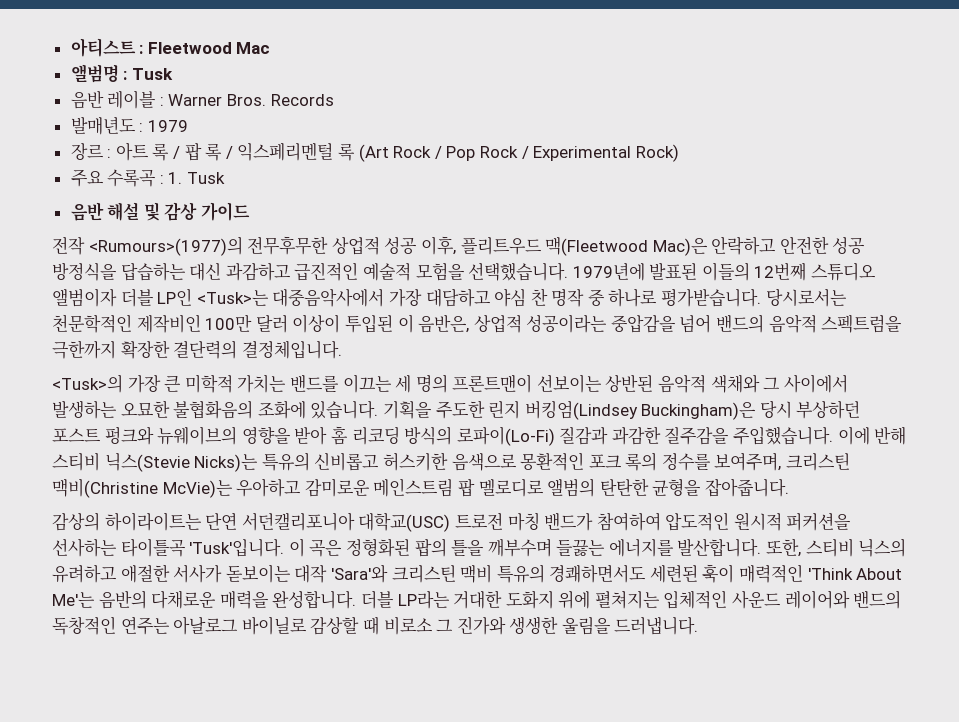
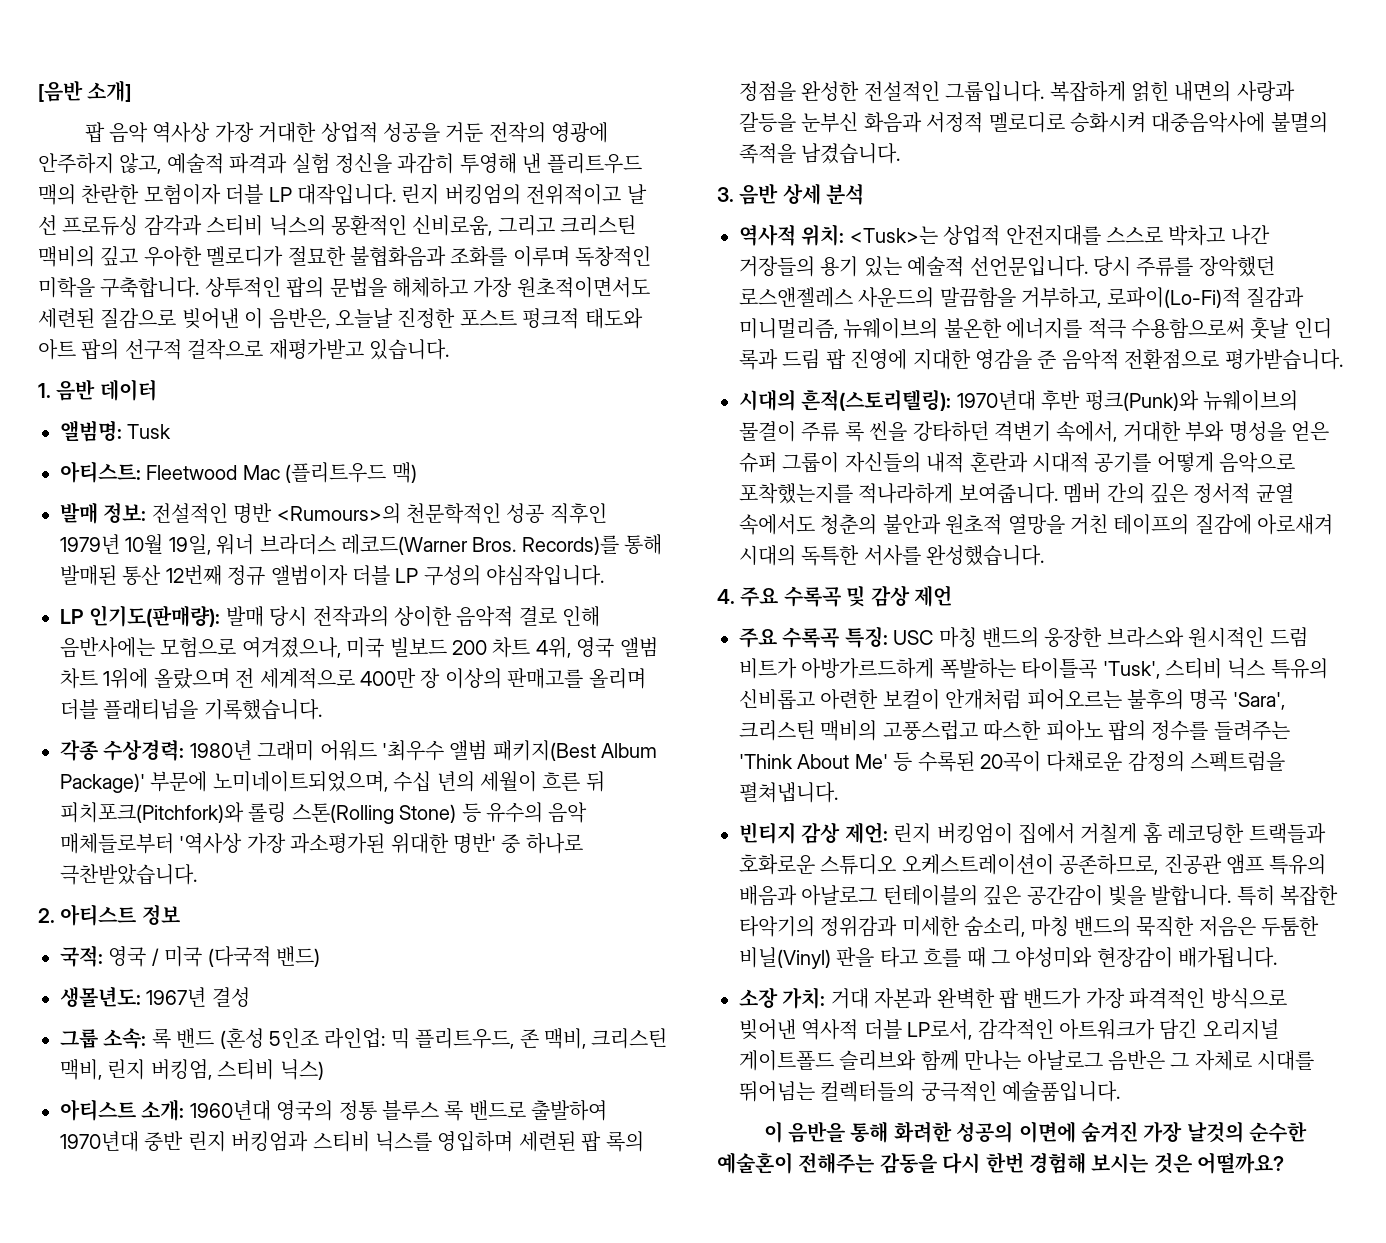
- 아티스트 : Fleetwood Mac
- 앨범명 : Tusk
- 음반 레이블 : Warner Bros. Records
- 발매년도 : 1979
- 장르 : 아트 록 / 팝 록 / 익스페리멘털 록 (Art Rock / Pop Rock / Experimental Rock)
- 주요 수록곡 : 1. Tusk
- 음반 해설 및 감상 가이드
- 전작 <Rumours>(1977)의 전무후무한 상업적 성공 이후, 플리트우드 맥(Fleetwood Mac)은 안락하고 안전한 성공 방정식을 답습하는 대신 과감하고 급진적인 예술적 모험을 선택했습니다. 1979년에 발표된 이들의 12번째 스튜디오 앨범이자 더블 LP인 <Tusk>는 대중음악사에서 가장 대담하고 야심 찬 명작 중 하나로 평가받습니다. 당시로서는 천문학적인 제작비인 100만 달러 이상이 투입된 이 음반은, 상업적 성공이라는 중압감을 넘어 밴드의 음악적 스펙트럼을 극한까지 확장한 결단력의 결정체입니다.
- <Tusk>의 가장 큰 미학적 가치는 밴드를 이끄는 세 명의 프론트맨이 선보이는 상반된 음악적 색채와 그 사이에서 발생하는 오묘한 불협화음의 조화에 있습니다. 기획을 주도한 린지 버킹엄(Lindsey Buckingham)은 당시 부상하던 포스트 펑크와 뉴웨이브의 영향을 받아 홈 리코딩 방식의 로파이(Lo-Fi) 질감과 과감한 질주감을 주입했습니다. 이에 반해 스티비 닉스(Stevie Nicks)는 특유의 신비롭고 허스키한 음색으로 몽환적인 포크 록의 정수를 보여주며, 크리스틴 맥비(Christine McVie)는 우아하고 감미로운 메인스트림 팝 멜로디로 앨범의 탄탄한 균형을 잡아줍니다.
- 감상의 하이라이트는 단연 서던캘리포니아 대학교(USC) 트로전 마칭 밴드가 참여하여 압도적인 원시적 퍼커션을 선사하는 타이틀곡 'Tusk'입니다. 이 곡은 정형화된 팝의 틀을 깨부수며 들끓는 에너지를 발산합니다. 또한, 스티비 닉스의 유려하고 애절한 서사가 돋보이는 대작 'Sara'와 크리스틴 맥비 특유의 경쾌하면서도 세련된 훅이 매력적인 'Think About Me'는 음반의 다채로운 매력을 완성합니다. 더블 LP라는 거대한 도화지 위에 펼쳐지는 입체적인 사운드 레이어와 밴드의 독창적인 연주는 아날로그 바이닐로 감상할 때 비로소 그 진가와 생생한 울림을 드러냅니다.
+ [음반 소개]
+ 팝 음악 역사상 가장 거대한 상업적 성공을 거둔 전작의 영광에 안주하지 않고, 예술적 파격과 실험 정신을 과감히 투영해 낸 플리트우드 맥의 찬란한 모험이자 더블 LP 대작입니다. 린지 버킹엄의 전위적이고 날 선 프로듀싱 감각과 스티비 닉스의 몽환적인 신비로움, 그리고 크리스틴 맥비의 깊고 우아한 멜로디가 절묘한 불협화음과 조화를 이루며 독창적인 미학을 구축합니다. 상투적인 팝의 문법을 해체하고 가장 원초적이면서도 세련된 질감으로 빚어낸 이 음반은, 오늘날 진정한 포스트 펑크적 태도와 아트 팝의 선구적 걸작으로 재평가받고 있습니다.
+ 1. 음반 데이터
+ 앨범명: Tusk
+ 아티스트: Fleetwood Mac (플리트우드 맥)
+ 발매 정보: 전설적인 명반 <Rumours>의 천문학적인 성공 직후인 1979년 10월 19일, 워너 브라더스 레코드(Warner Bros. Records)를 통해 발매된 통산 12번째 정규 앨범이자 더블 LP 구성의 야심작입니다.
+ LP 인기도(판매량): 발매 당시 전작과의 상이한 음악적 결로 인해 음반사에는 모험으로 여겨졌으나, 미국 빌보드 200 차트 4위, 영국 앨범 차트 1위에 올랐으며 전 세계적으로 400만 장 이상의 판매고를 올리며 더블 플래티넘을 기록했습니다.
+ 각종 수상경력: 1980년 그래미 어워드 '최우수 앨범 패키지(Best Album Package)' 부문에 노미네이트되었으며, 수십 년의 세월이 흐른 뒤 피치포크(Pitchfork)와 롤링 스톤(Rolling Stone) 등 유수의 음악 매체들로부터 '역사상 가장 과소평가된 위대한 명반' 중 하나로 극찬받았습니다.
+ 2. 아티스트 정보
+ 국적: 영국 / 미국 (다국적 밴드)
+ 생몰년도: 1967년 결성
+ 그룹 소속: 록 밴드 (혼성 5인조 라인업: 믹 플리트우드, 존 맥비, 크리스틴 맥비, 린지 버킹엄, 스티비 닉스)
+ 아티스트 소개: 1960년대 영국의 정통 블루스 록 밴드로 출발하여 1970년대 중반 린지 버킹엄과 스티비 닉스를 영입하며 세련된 팝 록의 정점을 완성한 전설적인 그룹입니다. 복잡하게 얽힌 내면의 사랑과 갈등을 눈부신 화음과 서정적 멜로디로 승화시켜 대중음악사에 불멸의 족적을 남겼습니다.
+ 3. 음반 상세 분석
+ 역사적 위치: <Tusk>는 상업적 안전지대를 스스로 박차고 나간 거장들의 용기 있는 예술적 선언문입니다. 당시 주류를 장악했던 로스앤젤레스 사운드의 말끔함을 거부하고, 로파이(Lo-Fi)적 질감과 미니멀리즘, 뉴웨이브의 불온한 에너지를 적극 수용함으로써 훗날 인디 록과 드림 팝 진영에 지대한 영감을 준 음악적 전환점으로 평가받습니다.
+ 시대의 흔적(스토리텔링): 1970년대 후반 펑크(Punk)와 뉴웨이브의 물결이 주류 록 씬을 강타하던 격변기 속에서, 거대한 부와 명성을 얻은 슈퍼 그룹이 자신들의 내적 혼란과 시대적 공기를 어떻게 음악으로 포착했는지를 적나라하게 보여줍니다. 멤버 간의 깊은 정서적 균열 속에서도 청춘의 불안과 원초적 열망을 거친 테이프의 질감에 아로새겨 시대의 독특한 서사를 완성했습니다.
+ 4. 주요 수록곡 및 감상 제언
+ 주요 수록곡 특징: USC 마칭 밴드의 웅장한 브라스와 원시적인 드럼 비트가 아방가르드하게 폭발하는 타이틀곡 'Tusk', 스티비 닉스 특유의 신비롭고 아련한 보컬이 안개처럼 피어오르는 불후의 명곡 'Sara', 크리스틴 맥비의 고풍스럽고 따스한 피아노 팝의 정수를 들려주는 'Think About Me' 등 수록된 20곡이 다채로운 감정의 스펙트럼을 펼쳐냅니다.
+ 빈티지 감상 제언: 린지 버킹엄이 집에서 거칠게 홈 레코딩한 트랙들과 호화로운 스튜디오 오케스트레이션이 공존하므로, 진공관 앰프 특유의 배음과 아날로그 턴테이블의 깊은 공간감이 빛을 발합니다. 특히 복잡한 타악기의 정위감과 미세한 숨소리, 마칭 밴드의 묵직한 저음은 두툼한 비닐(Vinyl) 판을 타고 흐를 때 그 야성미와 현장감이 배가됩니다.
+ 소장 가치: 거대 자본과 완벽한 팝 밴드가 가장 파격적인 방식으로 빚어낸 역사적 더블 LP로서, 감각적인 아트워크가 담긴 오리지널 게이트폴드 슬리브와 함께 만나는 아날로그 음반은 그 자체로 시대를 뛰어넘는 컬렉터들의 궁극적인 예술품입니다.
+ 이 음반을 통해 화려한 성공의 이면에 숨겨진 가장 날것의 순수한 예술혼이 전해주는 감동을 다시 한번 경험해 보시는 것은 어떨까요?

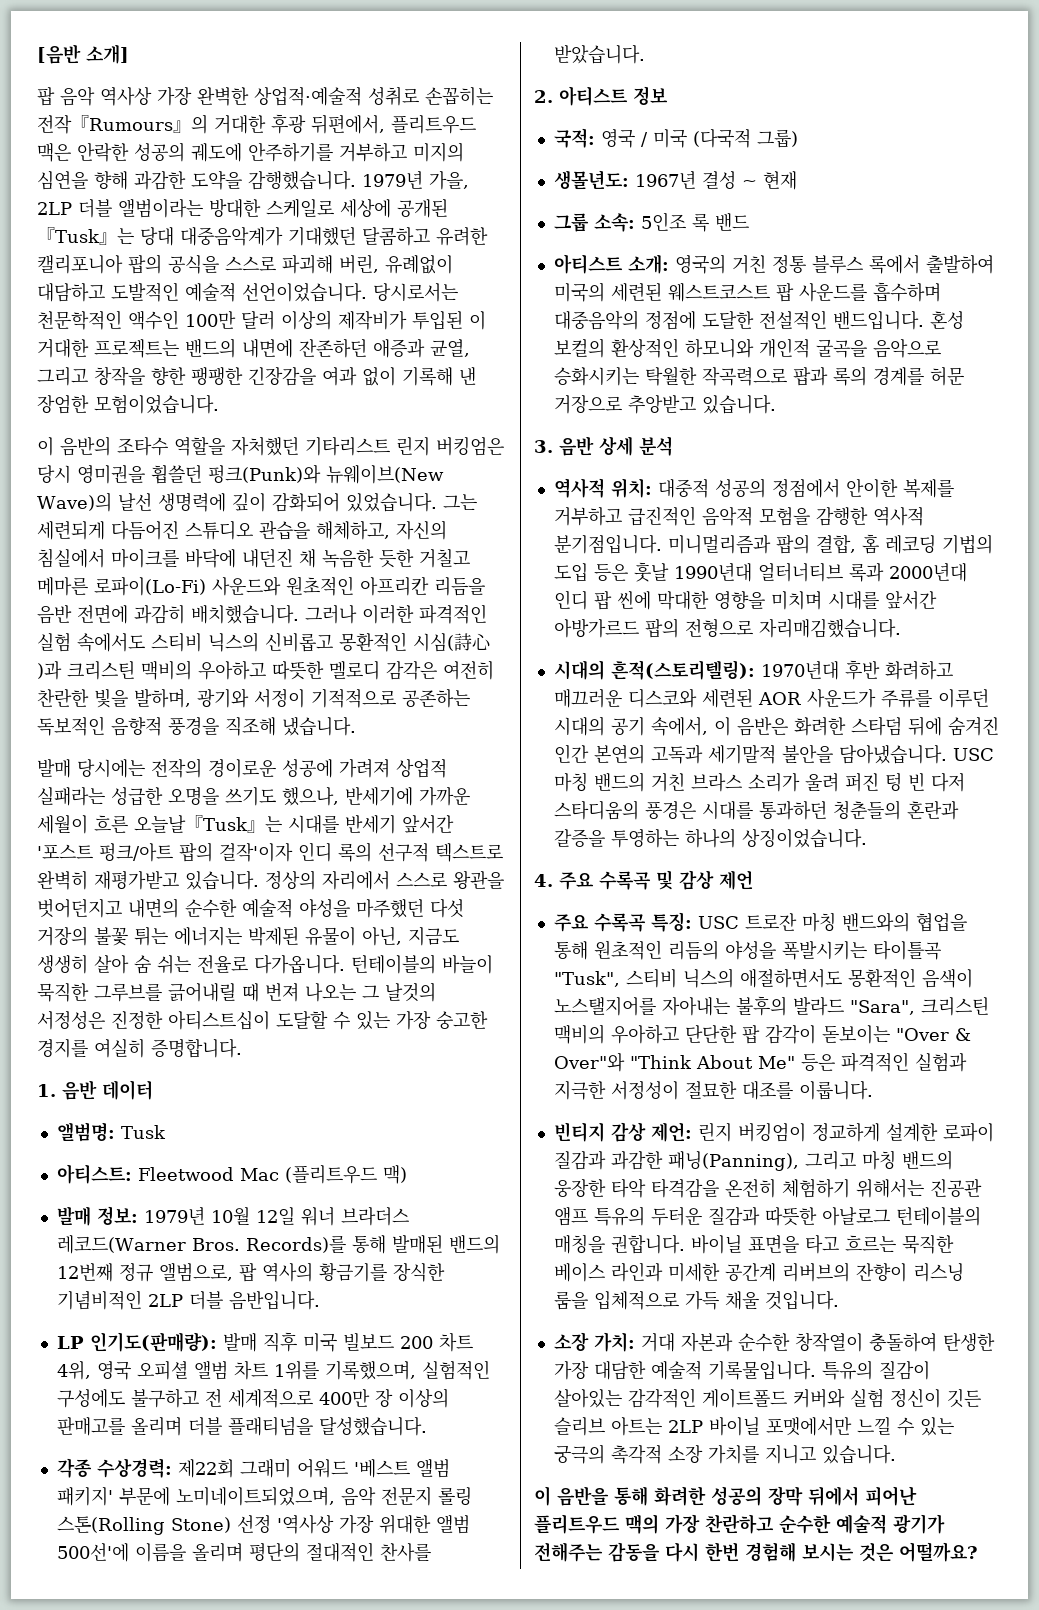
- 팝 음악 역사상 가장 거대한 상업적 성공을 거둔 전작의 영광에 안주하지 않고, 예술적 파격과 실험 정신을 과감히 투영해 낸 플리트우드 맥의 찬란한 모험이자 더블 LP 대작입니다. 린지 버킹엄의 전위적이고 날 선 프로듀싱 감각과 스티비 닉스의 몽환적인 신비로움, 그리고 크리스틴 맥비의 깊고 우아한 멜로디가 절묘한 불협화음과 조화를 이루며 독창적인 미학을 구축합니다. 상투적인 팝의 문법을 해체하고 가장 원초적이면서도 세련된 질감으로 빚어낸 이 음반은, 오늘날 진정한 포스트 펑크적 태도와 아트 팝의 선구적 걸작으로 재평가받고 있습니다.
+ 팝 음악 역사상 가장 완벽한 상업적·예술적 성취로 손꼽히는 전작『Rumours』의 거대한 후광 뒤편에서, 플리트우드 맥은 안락한 성공의 궤도에 안주하기를 거부하고 미지의 심연을 향해 과감한 도약을 감행했습니다. 1979년 가을, 2LP 더블 앨범이라는 방대한 스케일로 세상에 공개된『Tusk』는 당대 대중음악계가 기대했던 달콤하고 유려한 캘리포니아 팝의 공식을 스스로 파괴해 버린, 유례없이 대담하고 도발적인 예술적 선언이었습니다. 당시로서는 천문학적인 액수인 100만 달러 이상의 제작비가 투입된 이 거대한 프로젝트는 밴드의 내면에 잔존하던 애증과 균열, 그리고 창작을 향한 팽팽한 긴장감을 여과 없이 기록해 낸 장엄한 모험이었습니다.
+ 이 음반의 조타수 역할을 자처했던 기타리스트 린지 버킹엄은 당시 영미권을 휩쓸던 펑크(Punk)와 뉴웨이브(New Wave)의 날선 생명력에 깊이 감화되어 있었습니다. 그는 세련되게 다듬어진 스튜디오 관습을 해체하고, 자신의 침실에서 마이크를 바닥에 내던진 채 녹음한 듯한 거칠고 메마른 로파이(Lo-Fi) 사운드와 원초적인 아프리칸 리듬을 음반 전면에 과감히 배치했습니다. 그러나 이러한 파격적인 실험 속에서도 스티비 닉스의 신비롭고 몽환적인 시심(詩心)과 크리스틴 맥비의 우아하고 따뜻한 멜로디 감각은 여전히 찬란한 빛을 발하며, 광기와 서정이 기적적으로 공존하는 독보적인 음향적 풍경을 직조해 냈습니다.
+ 발매 당시에는 전작의 경이로운 성공에 가려져 상업적 실패라는 성급한 오명을 쓰기도 했으나, 반세기에 가까운 세월이 흐른 오늘날『Tusk』는 시대를 반세기 앞서간 '포스트 펑크/아트 팝의 걸작'이자 인디 록의 선구적 텍스트로 완벽히 재평가받고 있습니다. 정상의 자리에서 스스로 왕관을 벗어던지고 내면의 순수한 예술적 야성을 마주했던 다섯 거장의 불꽃 튀는 에너지는 박제된 유물이 아닌, 지금도 생생히 살아 숨 쉬는 전율로 다가옵니다. 턴테이블의 바늘이 묵직한 그루브를 긁어내릴 때 번져 나오는 그 날것의 서정성은 진정한 아티스트십이 도달할 수 있는 가장 숭고한 경지를 여실히 증명합니다.
- 발매 정보: 전설적인 명반 <Rumours>의 천문학적인 성공 직후인 1979년 10월 19일, 워너 브라더스 레코드(Warner Bros.
+ 발매 정보: 1979년 10월 12일 워너 브라더스 레코드(Warner Bros.
- Records)를 통해 발매된 통산 12번째 정규 앨범이자 더블 LP 구성의 야심작입니다.
- LP 인기도(판매량): 발매 당시 전작과의 상이한 음악적 결로 인해 음반사에는 모험으로 여겨졌으나, 미국 빌보드 200 차트 4위, 영국 앨범 차트 1위에 올랐으며 전 세계적으로 400만 장 이상의 판매고를 올리며 더블 플래티넘을 기록했습니다.
+ Records)를 통해 발매된 밴드의 12번째 정규 앨범으로, 팝 역사의 황금기를 장식한 기념비적인 2LP 더블 음반입니다.
+ LP 인기도(판매량): 발매 직후 미국 빌보드 200 차트 4위, 영국 오피셜 앨범 차트 1위를 기록했으며, 실험적인 구성에도 불구하고 전 세계적으로 400만 장 이상의 판매고를 올리며 더블 플래티넘을 달성했습니다.
- 각종 수상경력: 1980년 그래미 어워드 '최우수 앨범 패키지(Best Album Package)' 부문에 노미네이트되었으며, 수십 년의 세월이 흐른 뒤 피치포크(Pitchfork)와 롤링 스톤(Rolling Stone) 등 유수의 음악 매체들로부터 '역사상 가장 과소평가된 위대한 명반' 중 하나로 극찬받았습니다.
+ 각종 수상경력: 제22회 그래미 어워드 '베스트 앨범 패키지' 부문에 노미네이트되었으며, 음악 전문지 롤링 스톤(Rolling Stone) 선정 '역사상 가장 위대한 앨범 500선'에 이름을 올리며 평단의 절대적인 찬사를 받았습니다.
- 국적: 영국 / 미국 (다국적 밴드)
+ 국적: 영국 / 미국 (다국적 그룹)
- 생몰년도: 1967년 결성
+ 생몰년도: 1967년 결성 ~ 현재
- 그룹 소속: 록 밴드 (혼성 5인조 라인업: 믹 플리트우드, 존 맥비, 크리스틴 맥비, 린지 버킹엄, 스티비 닉스)
- 아티스트 소개: 1960년대 영국의 정통 블루스 록 밴드로 출발하여 1970년대 중반 린지 버킹엄과 스티비 닉스를 영입하며 세련된 팝 록의 정점을 완성한 전설적인 그룹입니다. 복잡하게 얽힌 내면의 사랑과 갈등을 눈부신 화음과 서정적 멜로디로 승화시켜 대중음악사에 불멸의 족적을 남겼습니다.
+ 그룹 소속: 5인조 록 밴드
+ 아티스트 소개: 영국의 거친 정통 블루스 록에서 출발하여 미국의 세련된 웨스트코스트 팝 사운드를 흡수하며 대중음악의 정점에 도달한 전설적인 밴드입니다. 혼성 보컬의 환상적인 하모니와 개인적 굴곡을 음악으로 승화시키는 탁월한 작곡력으로 팝과 록의 경계를 허문 거장으로 추앙받고 있습니다.
- 역사적 위치: <Tusk>는 상업적 안전지대를 스스로 박차고 나간 거장들의 용기 있는 예술적 선언문입니다. 당시 주류를 장악했던 로스앤젤레스 사운드의 말끔함을 거부하고, 로파이(Lo-Fi)적 질감과 미니멀리즘, 뉴웨이브의 불온한 에너지를 적극 수용함으로써 훗날 인디 록과 드림 팝 진영에 지대한 영감을 준 음악적 전환점으로 평가받습니다.
- 시대의 흔적(스토리텔링): 1970년대 후반 펑크(Punk)와 뉴웨이브의 물결이 주류 록 씬을 강타하던 격변기 속에서, 거대한 부와 명성을 얻은 슈퍼 그룹이 자신들의 내적 혼란과 시대적 공기를 어떻게 음악으로 포착했는지를 적나라하게 보여줍니다. 멤버 간의 깊은 정서적 균열 속에서도 청춘의 불안과 원초적 열망을 거친 테이프의 질감에 아로새겨 시대의 독특한 서사를 완성했습니다.
+ 역사적 위치: 대중적 성공의 정점에서 안이한 복제를 거부하고 급진적인 음악적 모험을 감행한 역사적 분기점입니다. 미니멀리즘과 팝의 결합, 홈 레코딩 기법의 도입 등은 훗날 1990년대 얼터너티브 록과 2000년대 인디 팝 씬에 막대한 영향을 미치며 시대를 앞서간 아방가르드 팝의 전형으로 자리매김했습니다.
+ 시대의 흔적(스토리텔링): 1970년대 후반 화려하고 매끄러운 디스코와 세련된 AOR 사운드가 주류를 이루던 시대의 공기 속에서, 이 음반은 화려한 스타덤 뒤에 숨겨진 인간 본연의 고독과 세기말적 불안을 담아냈습니다. USC 마칭 밴드의 거친 브라스 소리가 울려 퍼진 텅 빈 다저 스타디움의 풍경은 시대를 통과하던 청춘들의 혼란과 갈증을 투영하는 하나의 상징이었습니다.
- 주요 수록곡 특징: USC 마칭 밴드의 웅장한 브라스와 원시적인 드럼 비트가 아방가르드하게 폭발하는 타이틀곡 'Tusk', 스티비 닉스 특유의 신비롭고 아련한 보컬이 안개처럼 피어오르는 불후의 명곡 'Sara', 크리스틴 맥비의 고풍스럽고 따스한 피아노 팝의 정수를 들려주는 'Think About Me' 등 수록된 20곡이 다채로운 감정의 스펙트럼을 펼쳐냅니다.
+ 주요 수록곡 특징: USC 트로잔 마칭 밴드와의 협업을 통해 원초적인 리듬의 야성을 폭발시키는 타이틀곡 "Tusk", 스티비 닉스의 애절하면서도 몽환적인 음색이 노스탤지어를 자아내는 불후의 발라드 "Sara", 크리스틴 맥비의 우아하고 단단한 팝 감각이 돋보이는 "Over & Over"와 "Think About Me" 등은 파격적인 실험과 지극한 서정성이 절묘한 대조를 이룹니다.
- 빈티지 감상 제언: 린지 버킹엄이 집에서 거칠게 홈 레코딩한 트랙들과 호화로운 스튜디오 오케스트레이션이 공존하므로, 진공관 앰프 특유의 배음과 아날로그 턴테이블의 깊은 공간감이 빛을 발합니다. 특히 복잡한 타악기의 정위감과 미세한 숨소리, 마칭 밴드의 묵직한 저음은 두툼한 비닐(Vinyl) 판을 타고 흐를 때 그 야성미와 현장감이 배가됩니다.
- 소장 가치: 거대 자본과 완벽한 팝 밴드가 가장 파격적인 방식으로 빚어낸 역사적 더블 LP로서, 감각적인 아트워크가 담긴 오리지널 게이트폴드 슬리브와 함께 만나는 아날로그 음반은 그 자체로 시대를 뛰어넘는 컬렉터들의 궁극적인 예술품입니다.
+ 빈티지 감상 제언: 린지 버킹엄이 정교하게 설계한 로파이 질감과 과감한 패닝(Panning), 그리고 마칭 밴드의 웅장한 타악 타격감을 온전히 체험하기 위해서는 진공관 앰프 특유의 두터운 질감과 따뜻한 아날로그 턴테이블의 매칭을 권합니다. 바이닐 표면을 타고 흐르는 묵직한 베이스 라인과 미세한 공간계 리버브의 잔향이 리스닝 룸을 입체적으로 가득 채울 것입니다.
+ 소장 가치: 거대 자본과 순수한 창작열이 충돌하여 탄생한 가장 대담한 예술적 기록물입니다. 특유의 질감이 살아있는 감각적인 게이트폴드 커버와 실험 정신이 깃든 슬리브 아트는 2LP 바이닐 포맷에서만 느낄 수 있는 궁극의 촉각적 소장 가치를 지니고 있습니다.
- 이 음반을 통해 화려한 성공의 이면에 숨겨진 가장 날것의 순수한 예술혼이 전해주는 감동을 다시 한번 경험해 보시는 것은 어떨까요?
+ 이 음반을 통해 화려한 성공의 장막 뒤에서 피어난 플리트우드 맥의 가장 찬란하고 순수한 예술적 광기가 전해주는 감동을 다시 한번 경험해 보시는 것은 어떨까요?

